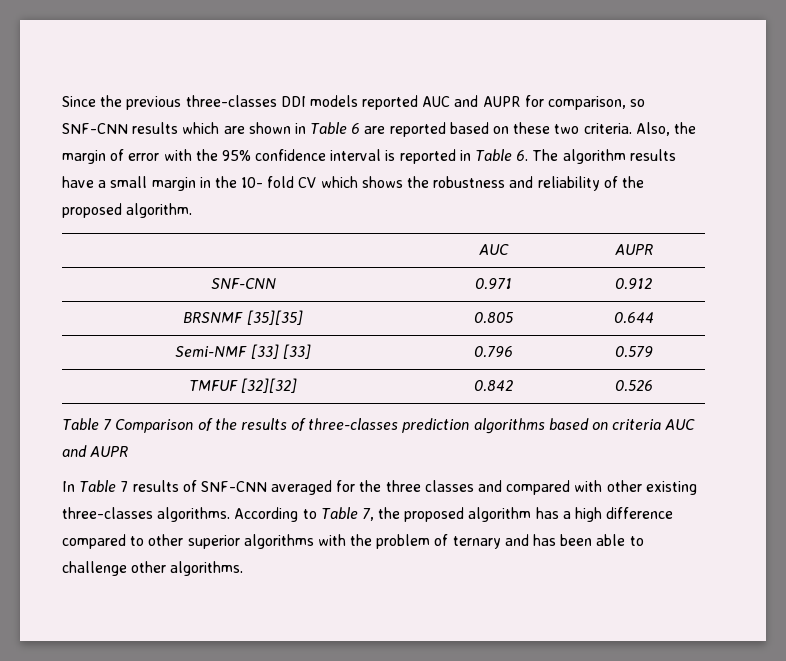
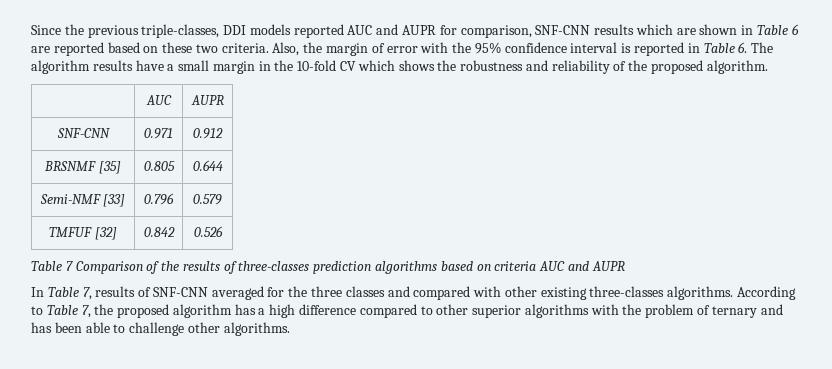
- Since the previous three-classes DDI models reported AUC and AUPR for comparison, so SNF-CNN results which are shown in Table 6 are reported based on these two criteria.
+ Since the previous triple-classes, DDI models reported AUC and AUPR for comparison, SNF-CNN results which are shown in Table 6 are reported based on these two criteria.
- Also, the margin of error with the 95% confidence interval is reported in Table 6. The algorithm results have a small margin in the 10- fold CV which shows the robustness and reliability of the proposed algorithm.
+ Also, the margin of error with the 95% confidence interval is reported in Table 6. The algorithm results have a small margin in the 10-fold CV which shows the robustness and reliability of the proposed algorithm.
- BRSNMF [35][35] | 0.805 | 0.644
+ BRSNMF [35] | 0.805 | 0.644
- Semi-NMF [33] [33] | 0.796 | 0.579
+ Semi-NMF [33] | 0.796 | 0.579
- TMFUF [32][32] | 0.842 | 0.526
+ TMFUF [32] | 0.842 | 0.526
- In Table 7 results of SNF-CNN averaged for the three classes and compared with other existing three-classes algorithms.
+ In Table 7, results of SNF-CNN averaged for the three classes and compared with other existing three-classes algorithms.

